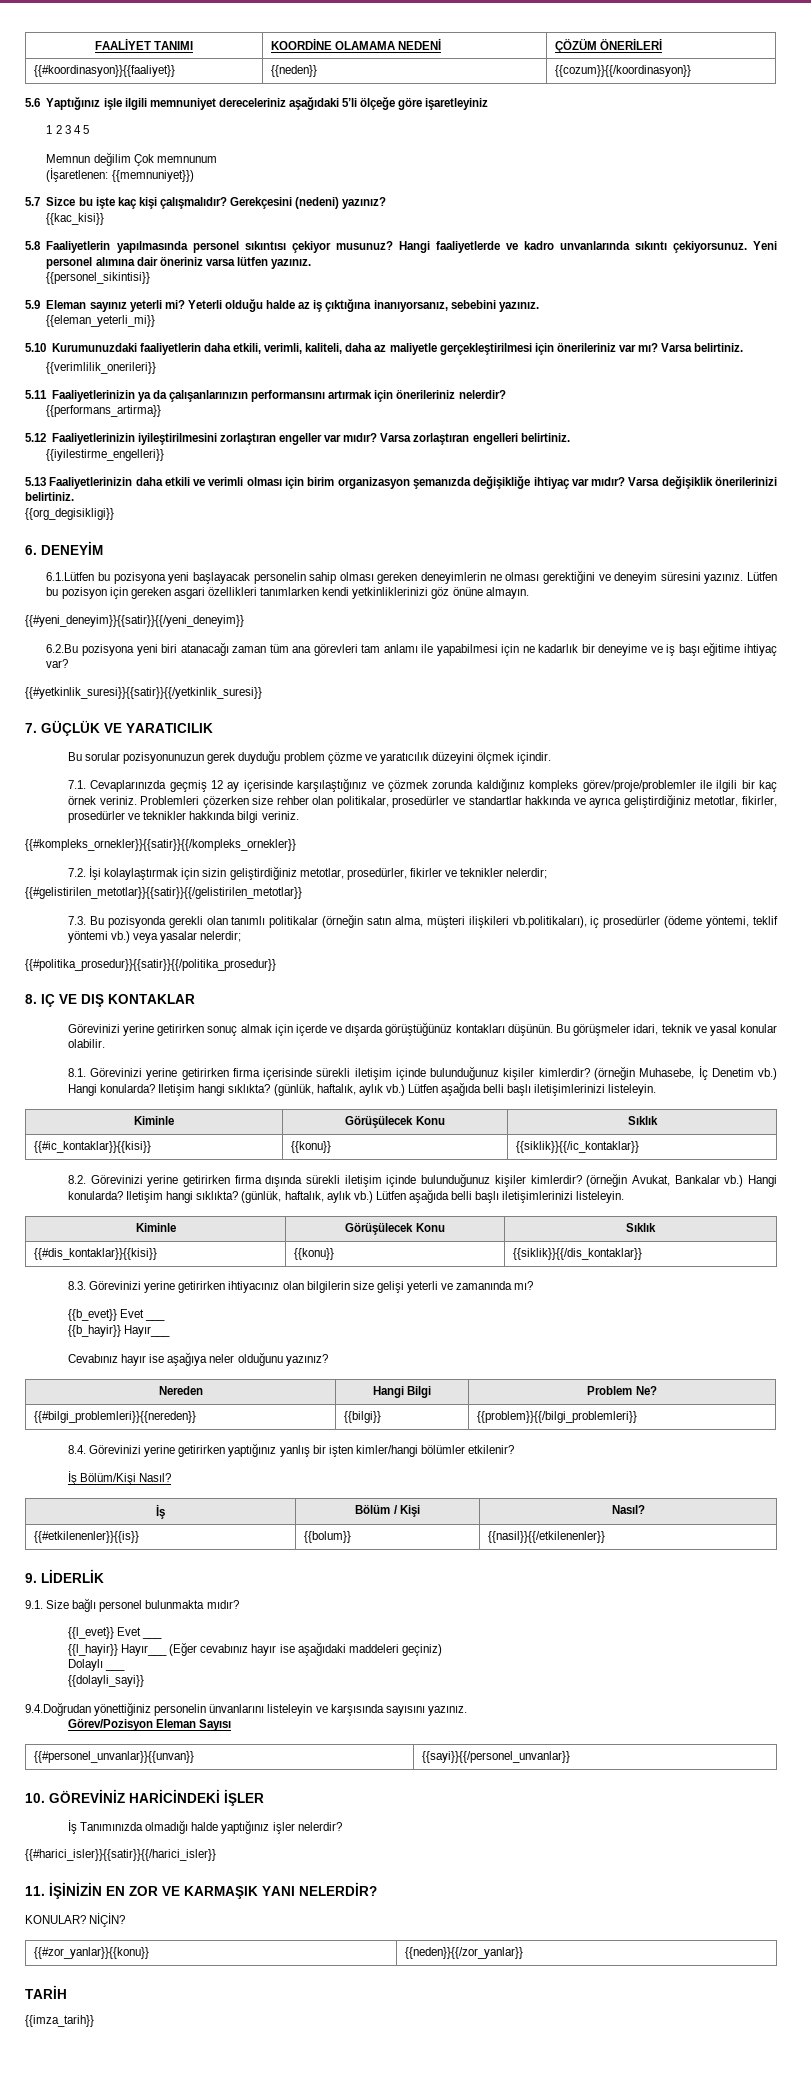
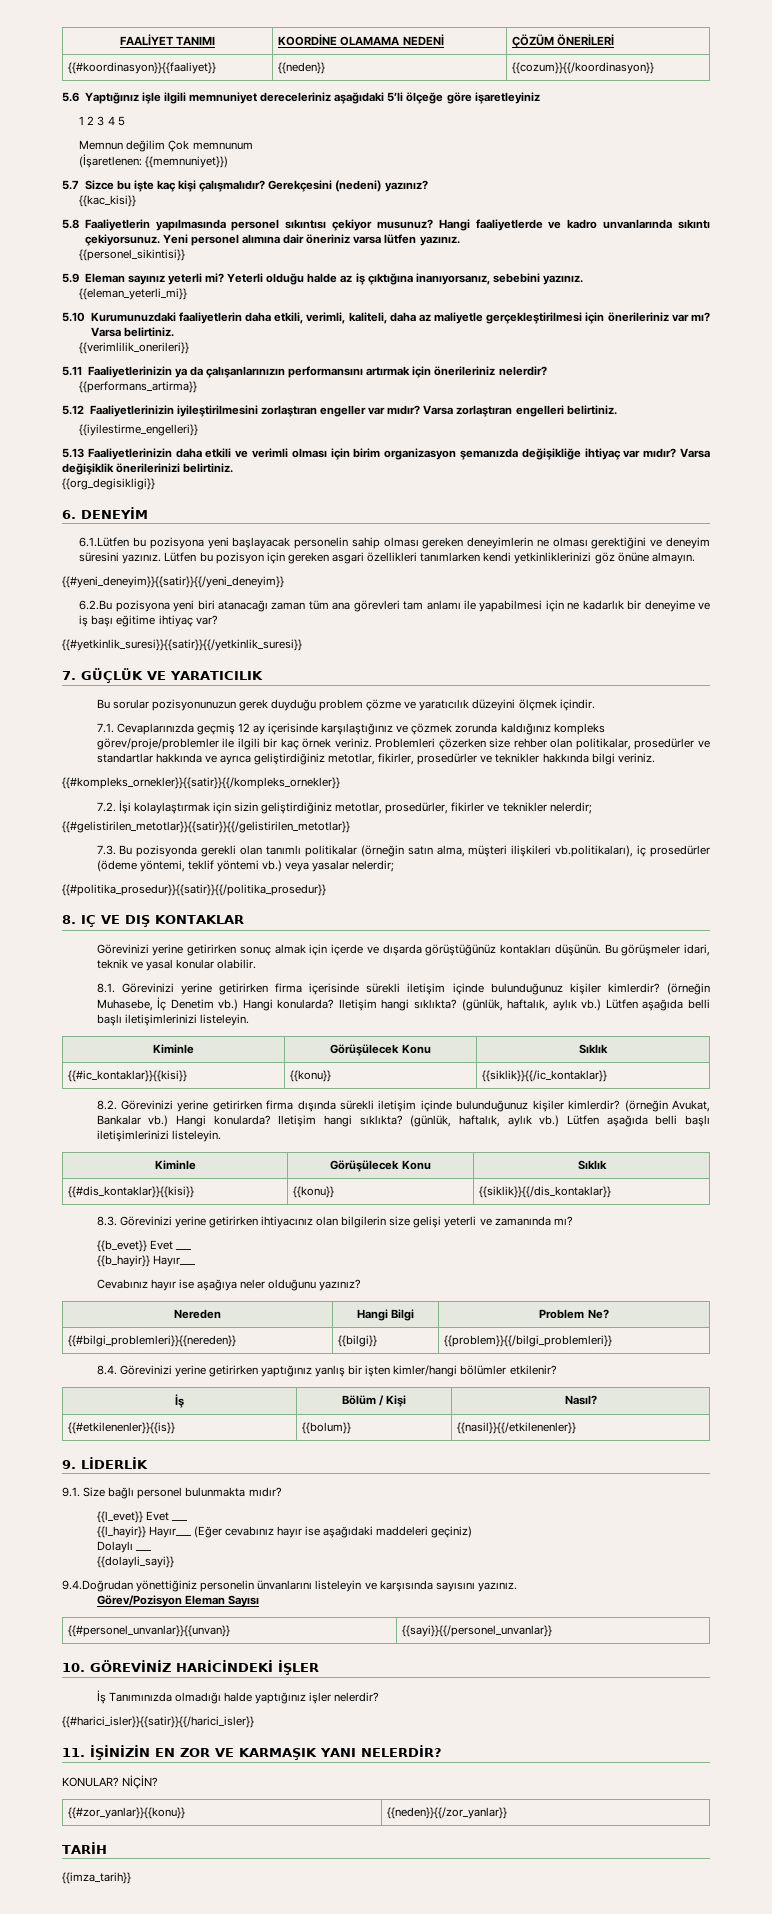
- İş Bölüm/Kişi Nasıl?

